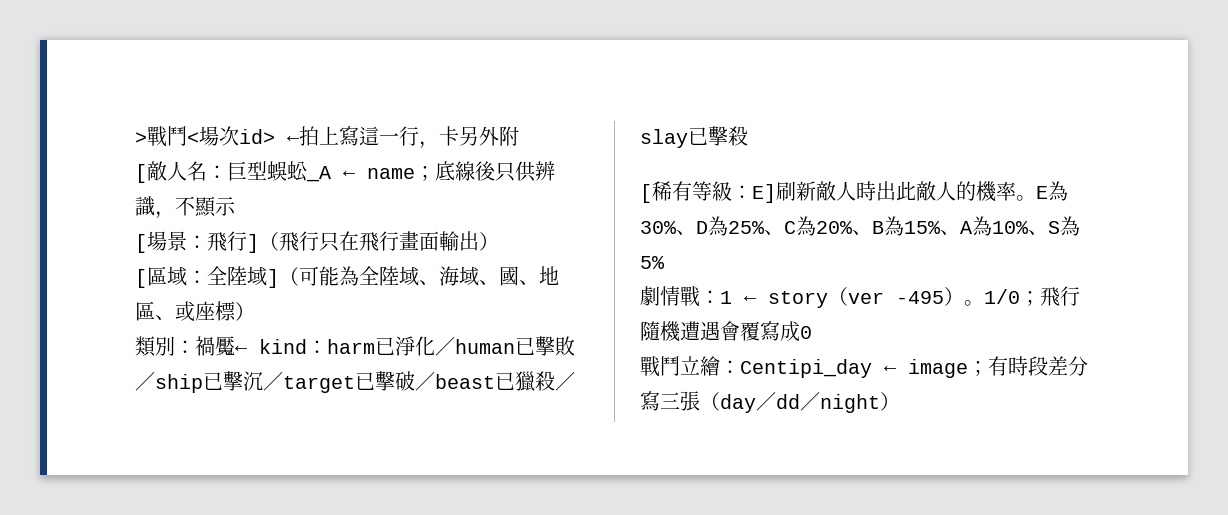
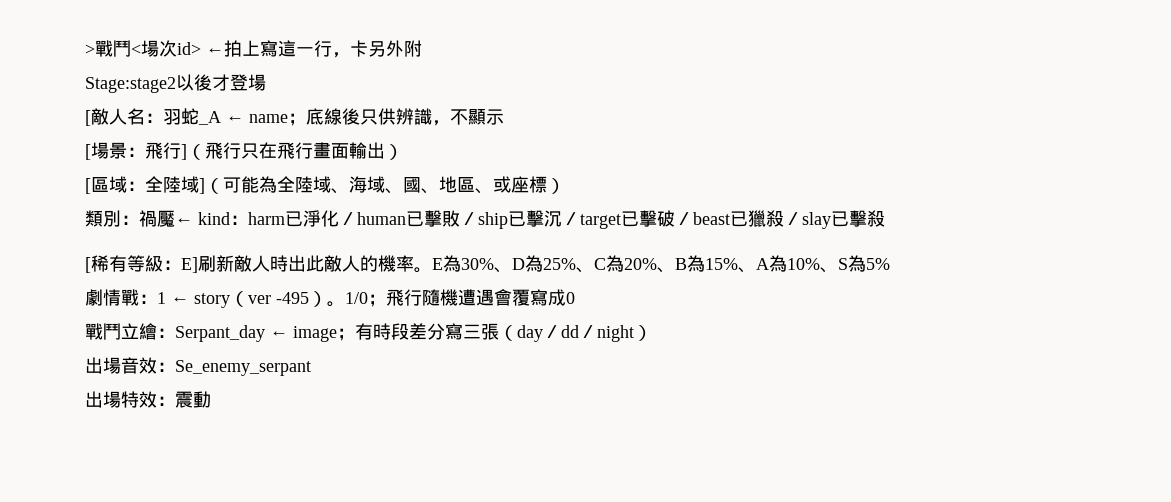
+ Stage:stage2以後才登場
- [敵人名：巨型蜈蚣_A ← name；底線後只供辨識，不顯示
+ [敵人名：羽蛇_A ← name；底線後只供辨識，不顯示
- 戰鬥立繪：Centipi_day ← image；有時段差分寫三張（day／dd／night）
+ 戰鬥立繪：Serpant_day ← image；有時段差分寫三張（day／dd／night）
+ 出場音效：Se_enemy_serpant
+ 出場特效：震動

